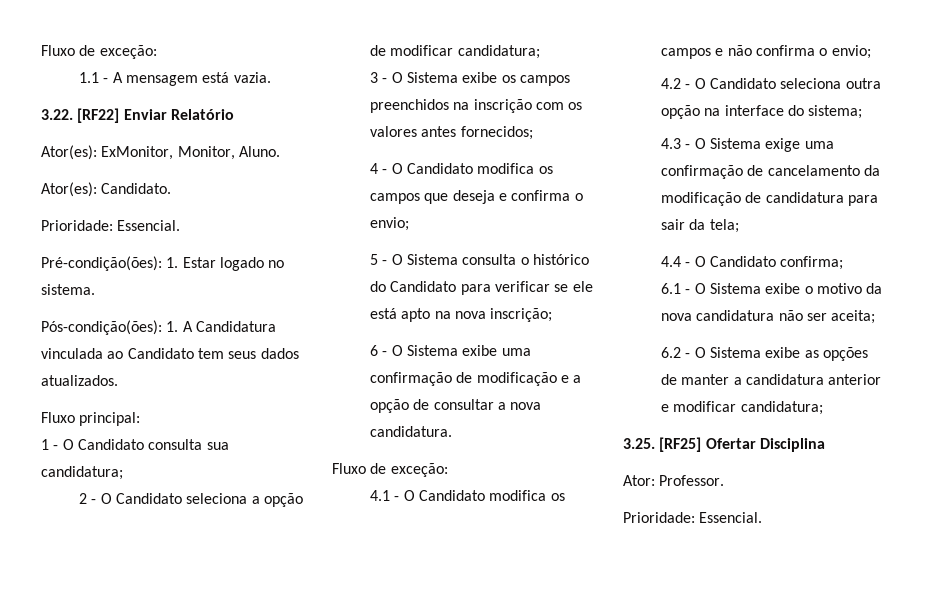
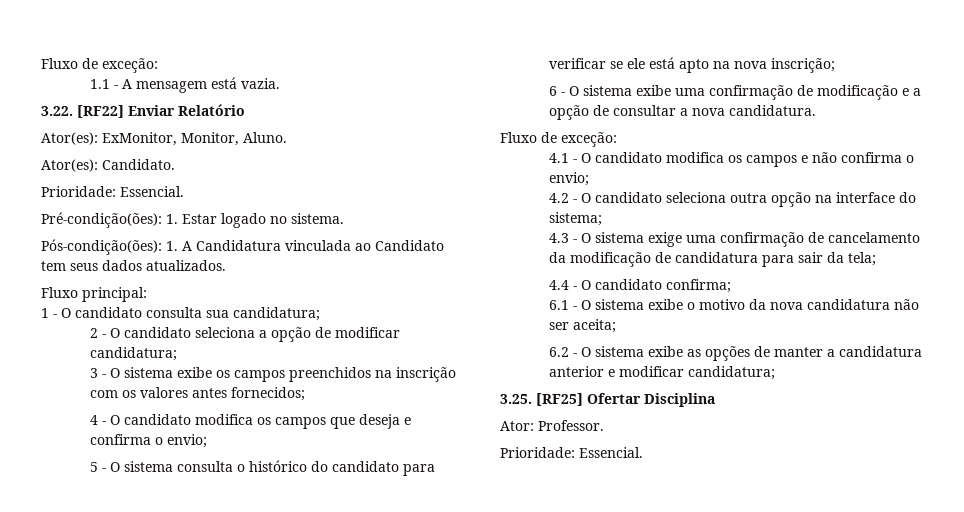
- 1 - O Candidato consulta sua candidatura;
+ 1 - O candidato consulta sua candidatura;
- 2 - O Candidato seleciona a opção de modificar candidatura;
+ 2 - O candidato seleciona a opção de modificar candidatura;
- 3 - O Sistema exibe os campos preenchidos na inscrição com os valores antes fornecidos;
+ 3 - O sistema exibe os campos preenchidos na inscrição com os valores antes fornecidos;
- 4 - O Candidato modifica os campos que deseja e confirma o envio;
+ 4 - O candidato modifica os campos que deseja e confirma o envio;
- 5 - O Sistema consulta o histórico do Candidato para verificar se ele está apto na nova inscrição;
+ 5 - O sistema consulta o histórico do candidato para verificar se ele está apto na nova inscrição;
- 6 - O Sistema exibe uma confirmação de modificação e a opção de consultar a nova candidatura.
+ 6 - O sistema exibe uma confirmação de modificação e a opção de consultar a nova candidatura.
- 4.1 - O Candidato modifica os campos e não confirma o envio;
+ 4.1 - O candidato modifica os campos e não confirma o envio;
- 4.2 - O Candidato seleciona outra opção na interface do sistema;
+ 4.2 - O candidato seleciona outra opção na interface do sistema;
- 4.3 - O Sistema exige uma confirmação de cancelamento da modificação de candidatura para sair da tela;
+ 4.3 - O sistema exige uma confirmação de cancelamento da modificação de candidatura para sair da tela;
- 4.4 - O Candidato confirma;
+ 4.4 - O candidato confirma;
- 6.1 - O Sistema exibe o motivo da nova candidatura não ser aceita;
+ 6.1 - O sistema exibe o motivo da nova candidatura não ser aceita;
- 6.2 - O Sistema exibe as opções de manter a candidatura anterior e modificar candidatura;
+ 6.2 - O sistema exibe as opções de manter a candidatura anterior e modificar candidatura;

